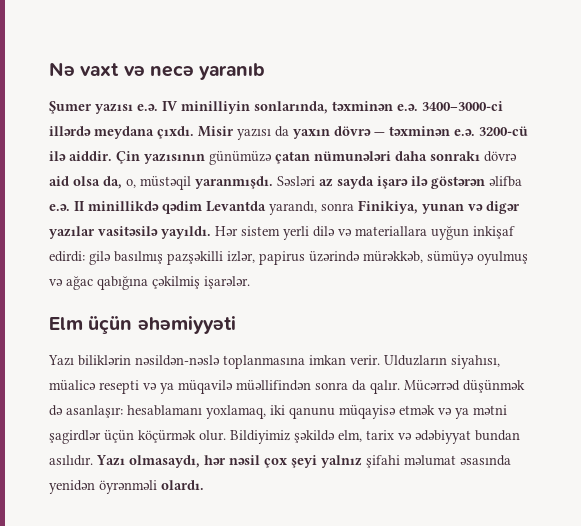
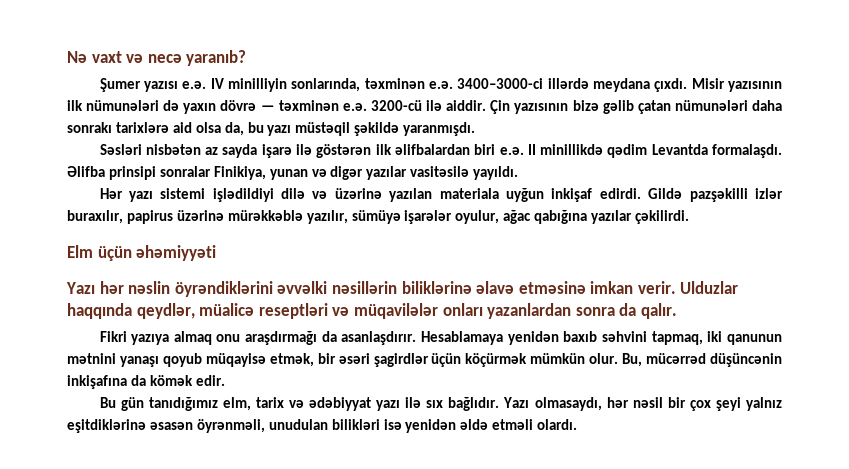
- Nə vaxt və necə yaranıb
+ Nə vaxt və necə yaranıb?
- Misir yazısı da yaxın dövrə — təxminən e.ə. 3200-cü ilə aiddir.
+ Misir yazısının ilk nümunələri də yaxın dövrə — təxminən e.ə. 3200-cü ilə aiddir.
- Çin yazısının günümüzə çatan nümunələri daha sonrakı dövrə aid olsa da, o, müstəqil yaranmışdı. Səsləri az sayda işarə ilə göstərən əlifba e.ə. II minillikdə qədim Levantda yarandı, sonra Finikiya, yunan və digər yazılar vasitəsilə yayıldı. Hər sistem yerli dilə və materiallara uyğun inkişaf edirdi: gilə basılmış pazşəkilli izlər, papirus üzərində mürəkkəb, sümüyə oyulmuş və ağac qabığına çəkilmiş işarələr.
+ Çin yazısının bizə gəlib çatan nümunələri daha sonrakı tarixlərə aid olsa da, bu yazı müstəqil şəkildə yaranmışdı.
+ Səsləri nisbətən az sayda işarə ilə göstərən ilk əlifbalardan biri e.ə. II minillikdə qədim Levantda formalaşdı. Əlifba prinsipi sonralar Finikiya, yunan və digər yazılar vasitəsilə yayıldı.
+ Hər yazı sistemi işlədildiyi dilə və üzərinə yazılan materiala uyğun inkişaf edirdi. Gildə pazşəkilli izlər buraxılır, papirus üzərinə mürəkkəblə yazılır, sümüyə işarələr oyulur, ağac qabığına yazılar çəkilirdi.
  Elm üçün əhəmiyyəti
- Yazı biliklərin nəsildən-nəslə toplanmasına imkan verir. Ulduzların siyahısı, müalicə resepti və ya müqavilə müəllifindən sonra da qalır. Mücərrəd düşünmək də asanlaşır: hesablamanı yoxlamaq, iki qanunu müqayisə etmək və ya mətni şagirdlər üçün köçürmək olur. Bildiyimiz şəkildə elm, tarix və ədəbiyyat bundan asılıdır.
+ Yazı hər nəslin öyrəndiklərini əvvəlki nəsillərin biliklərinə əlavə etməsinə imkan verir. Ulduzlar haqqında qeydlər, müalicə reseptləri və müqavilələr onları yazanlardan sonra da qalır.
+ Fikri yazıya almaq onu araşdırmağı da asanlaşdırır. Hesablamaya yenidən baxıb səhvini tapmaq, iki qanunun mətnini yanaşı qoyub müqayisə etmək, bir əsəri şagirdlər üçün köçürmək mümkün olur. Bu, mücərrəd düşüncənin inkişafına da kömək edir.
+ Bu gün tanıdığımız elm, tarix və ədəbiyyat yazı ilə sıx bağlıdır.
- Yazı olmasaydı, hər nəsil çox şeyi yalnız şifahi məlumat əsasında yenidən öyrənməli olardı.
+ Yazı olmasaydı, hər nəsil bir çox şeyi yalnız eşitdiklərinə əsasən öyrənməli, unudulan bilikləri isə yenidən əldə etməli olardı.

